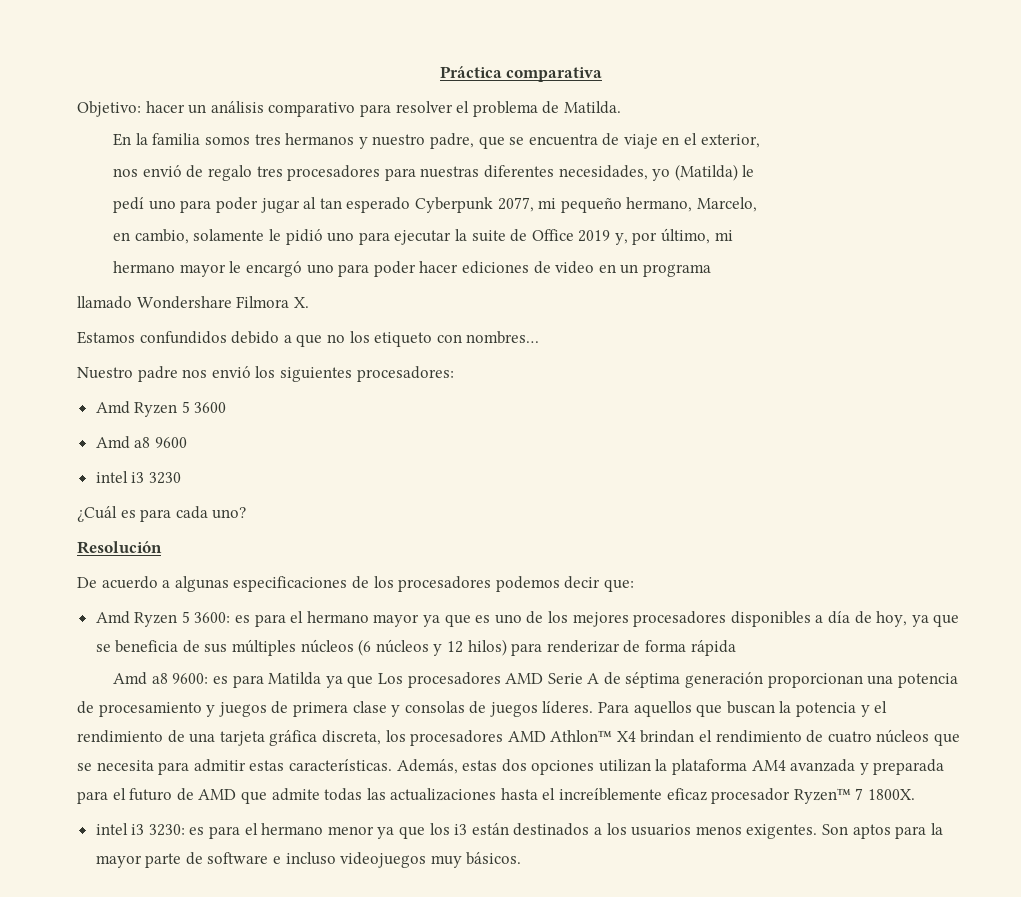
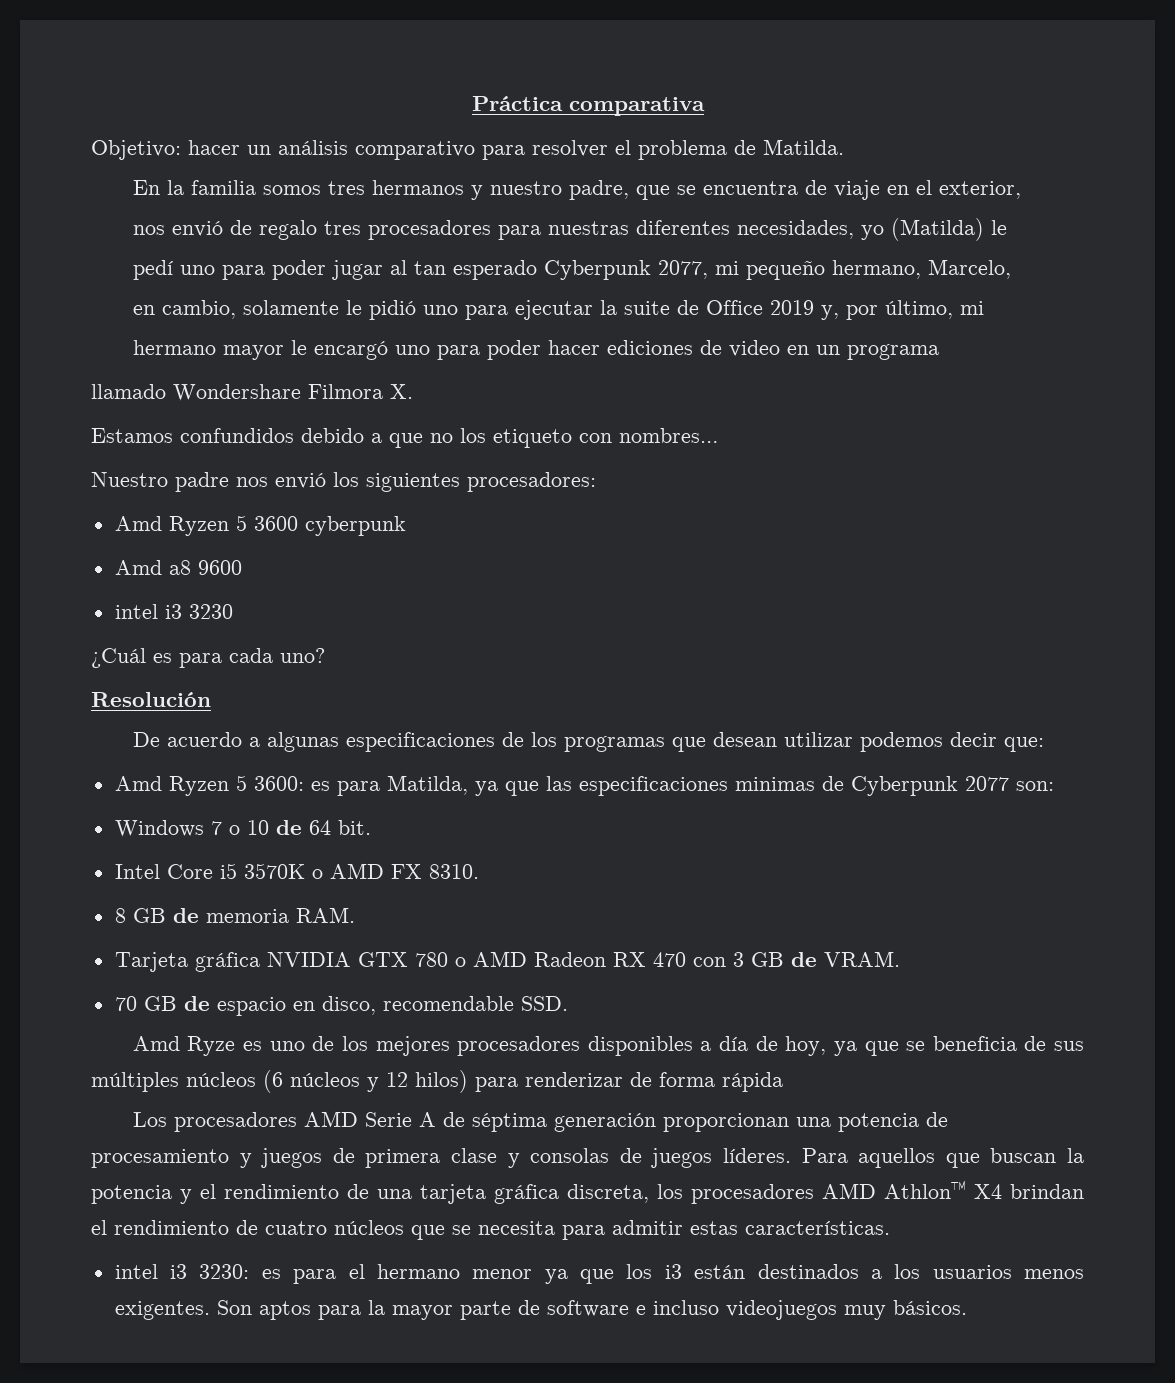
- Amd Ryzen 5 3600
+ Amd Ryzen 5 3600 cyberpunk
- De acuerdo a algunas especificaciones de los procesadores podemos decir que:
+ De acuerdo a algunas especificaciones de los programas que desean utilizar podemos decir que:
- Amd Ryzen 5 3600: es para el hermano mayor ya que es uno de los mejores procesadores disponibles a día de hoy, ya que se beneficia de sus múltiples núcleos (6 núcleos y 12 hilos) para renderizar de forma rápida
+ Amd Ryzen 5 3600: es para Matilda, ya que las especificaciones minimas de Cyberpunk 2077 son:
+ Windows 7 o 10 de 64 bit.
+ Intel Core i5 3570K o AMD FX 8310.
+ 8 GB de memoria RAM.
+ Tarjeta gráfica NVIDIA GTX 780 o AMD Radeon RX 470 con 3 GB de VRAM.
+ 70 GB de espacio en disco, recomendable SSD.
+ Amd Ryze es uno de los mejores procesadores disponibles a día de hoy, ya que se beneficia de sus múltiples núcleos (6 núcleos y 12 hilos) para renderizar de forma rápida
- Amd a8 9600: es para Matilda ya que Los procesadores AMD Serie A de séptima generación proporcionan una potencia de procesamiento y juegos de primera clase y consolas de juegos líderes.
+ Los procesadores AMD Serie A de séptima generación proporcionan una potencia de procesamiento y juegos de primera clase y consolas de juegos líderes.
- Además, estas dos opciones utilizan la plataforma AM4 avanzada y preparada para el futuro de AMD que admite todas las actualizaciones hasta el increíblemente eficaz procesador Ryzen™ 7 1800X.

